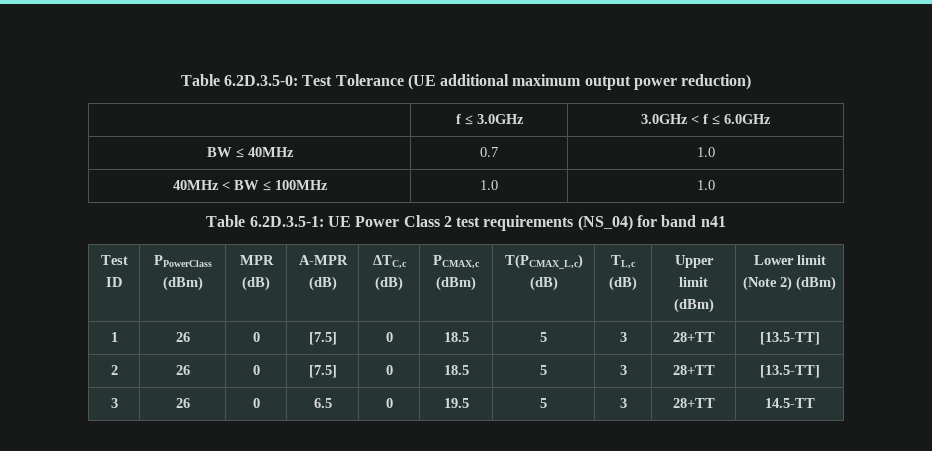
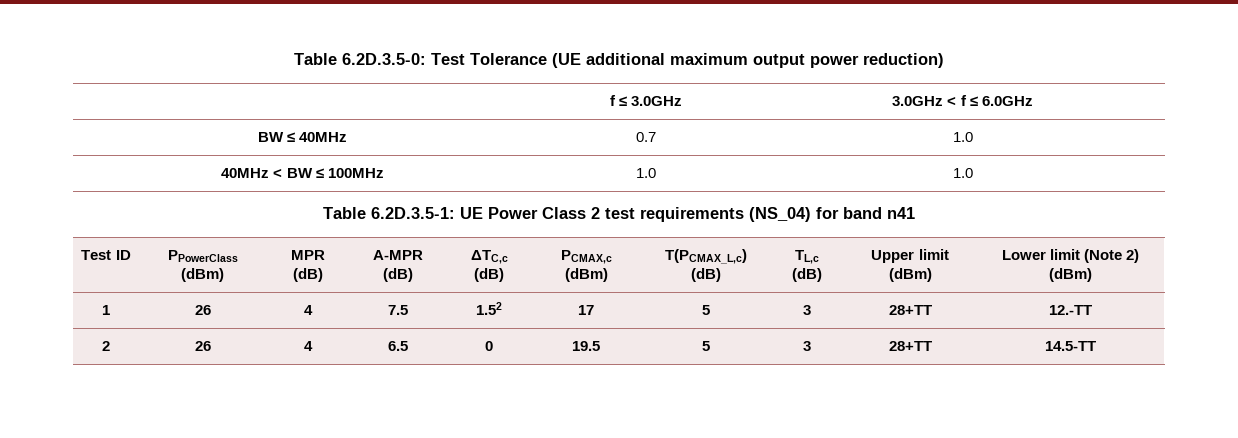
- 1 | 26 | 0 | [7.5] | 0 | 18.5 | 5 | 3 | 28+TT | [13.5-TT]
+ 1 | 26 | 4 | 7.5 | 1.52 | 17 | 5 | 3 | 28+TT | 12.-TT
- 2 | 26 | 0 | [7.5] | 0 | 18.5 | 5 | 3 | 28+TT | [13.5-TT]
- 3 | 26 | 0 | 6.5 | 0 | 19.5 | 5 | 3 | 28+TT | 14.5-TT
+ 2 | 26 | 4 | 6.5 | 0 | 19.5 | 5 | 3 | 28+TT | 14.5-TT

